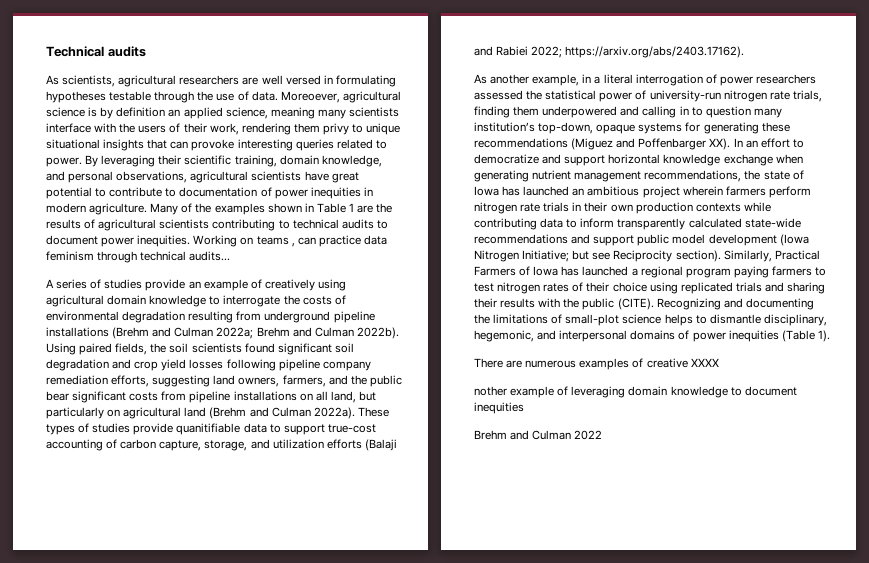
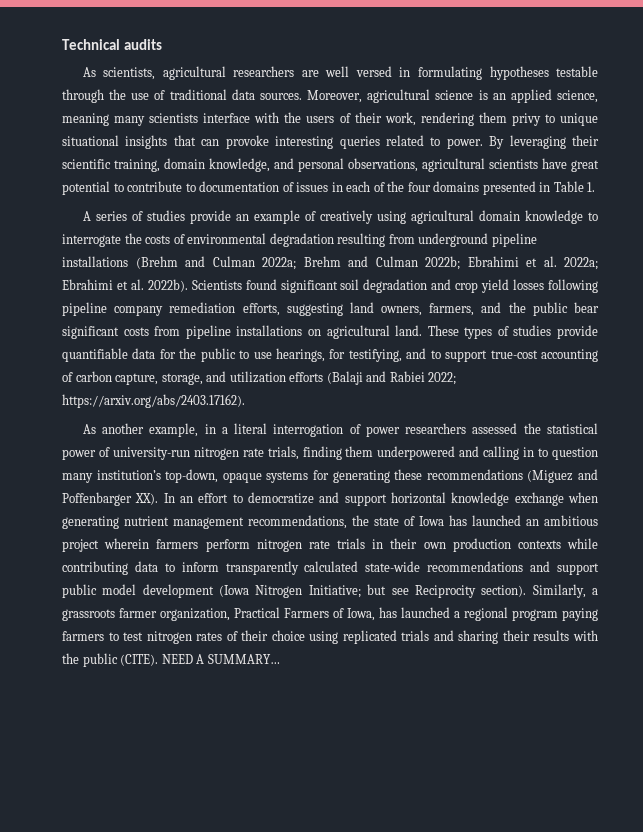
- As scientists, agricultural researchers are well versed in formulating hypotheses testable through the use of data. Moreoever, agricultural science is by definition an applied science, meaning many scientists interface with the users of their work, rendering them privy to unique situational insights that can provoke interesting queries related to power.
+ As scientists, agricultural researchers are well versed in formulating hypotheses testable through the use of traditional data sources. Moreover, agricultural science is an applied science, meaning many scientists interface with the users of their work, rendering them privy to unique situational insights that can provoke interesting queries related to power.
- By leveraging their scientific training, domain knowledge, and personal observations, agricultural scientists have great potential to contribute to documentation of power inequities in modern agriculture. Many of the examples shown in Table 1 are the results of agricultural scientists contributing to technical audits to document power inequities. Working on teams , can practice data feminism through technical audits...
+ By leveraging their scientific training, domain knowledge, and personal observations, agricultural scientists have great potential to contribute to documentation of issues in each of the four domains presented in Table 1.
- A series of studies provide an example of creatively using agricultural domain knowledge to interrogate the costs of environmental degradation resulting from underground pipeline installations (Brehm and Culman 2022a; Brehm and Culman 2022b). Using paired fields, the soil scientists found significant soil degradation and crop yield losses following pipeline company remediation efforts, suggesting land owners, farmers, and the public bear significant costs from pipeline installations on all land, but particularly on agricultural land (Brehm and Culman 2022a).
+ A series of studies provide an example of creatively using agricultural domain knowledge to interrogate the costs of environmental degradation resulting from underground pipeline installations (Brehm and Culman 2022a; Brehm and Culman 2022b; Ebrahimi et al. 2022a; Ebrahimi et al. 2022b). Scientists found significant soil degradation and crop yield losses following pipeline company remediation efforts, suggesting land owners, farmers, and the public bear significant costs from pipeline installations on agricultural land.
- These types of studies provide quanitifiable data to support true-cost accounting of carbon capture, storage, and utilization efforts (Balaji and Rabiei 2022; https://arxiv.org/abs/2403.17162).
+ These types of studies provide quantifiable data for the public to use hearings, for testifying, and to support true-cost accounting of carbon capture, storage, and utilization efforts (Balaji and Rabiei 2022; https://arxiv.org/abs/2403.17162).
- Similarly, Practical Farmers of Iowa has launched a regional program paying farmers to test nitrogen rates of their choice using replicated trials and sharing their results with the public (CITE).
+ Similarly, a grassroots farmer organization, Practical Farmers of Iowa, has launched a regional program paying farmers to test nitrogen rates of their choice using replicated trials and sharing their results with the public (CITE).
- Recognizing and documenting the limitations of small-plot science helps to dismantle disciplinary, hegemonic, and interpersonal domains of power inequities (Table 1).
- There are numerous examples of creative XXXX
- nother example of leveraging domain knowledge to document inequities
- Brehm and Culman 2022
+ NEED A SUMMARY…

